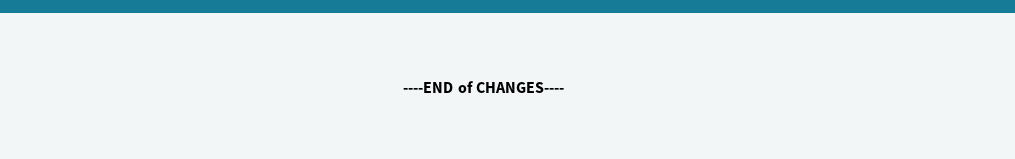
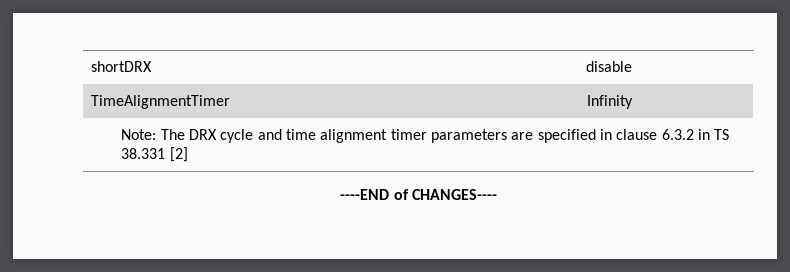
+ shortDRX | disable
+ TimeAlignmentTimer | Infinity
+ Note: The DRX cycle and time alignment timer parameters are specified in clause 6.3.2 in TS 38.331 [2]

